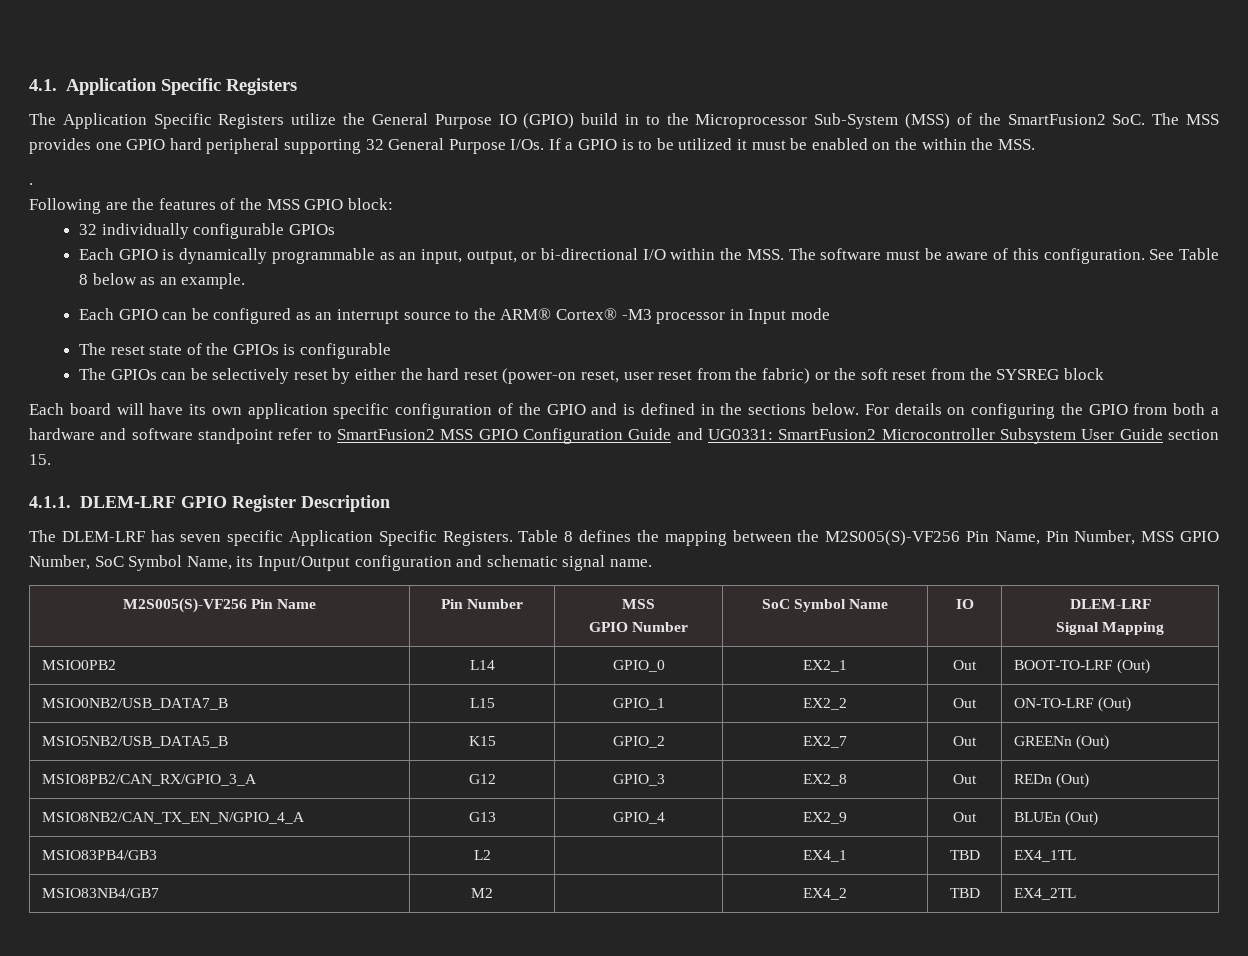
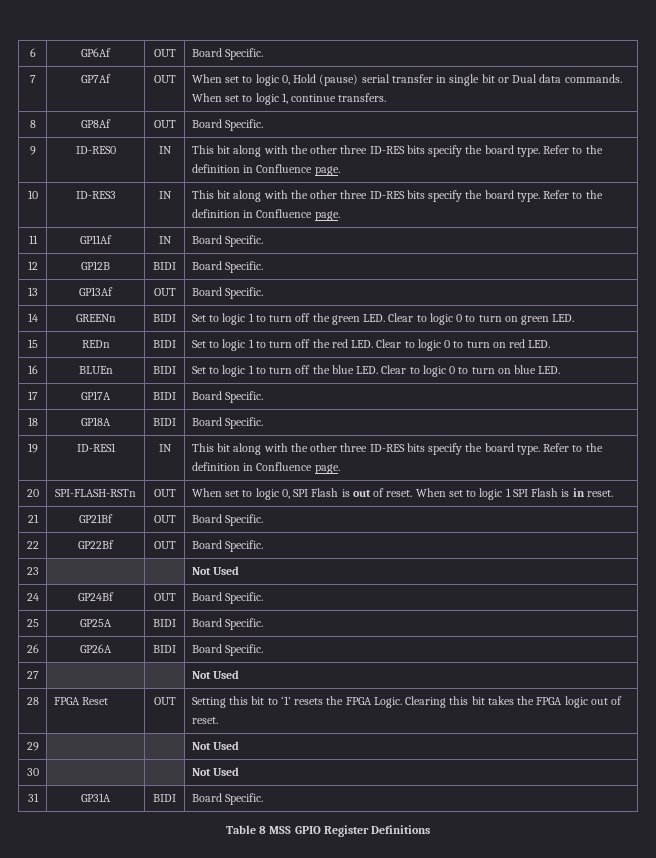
- 4.1. Application Specific Registers
- The Application Specific Registers utilize the General Purpose IO (GPIO) build in to the Microprocessor Sub-System (MSS) of the SmartFusion2 SoC. The MSS provides one GPIO hard peripheral supporting 32 General Purpose I/Os. If a GPIO is to be utilized it must be enabled on the within the MSS.
- .
- Following are the features of the MSS GPIO block:
- 32 individually configurable GPIOs
- Each GPIO is dynamically programmable as an input, output, or bi-directional I/O within the MSS. The software must be aware of this configuration. See Table 8 below as an example.
- Each GPIO can be configured as an interrupt source to the ARM® Cortex® -M3 processor in Input mode
- The reset state of the GPIOs is configurable
- The GPIOs can be selectively reset by either the hard reset (power-on reset, user reset from the fabric) or the soft reset from the SYSREG block
- Each board will have its own application specific configuration of the GPIO and is defined in the sections below. For details on configuring the GPIO from both a hardware and software standpoint refer to SmartFusion2 MSS GPIO Configuration Guide and UG0331: SmartFusion2 Microcontroller Subsystem User Guide section 15.
- 4.1.1. DLEM-LRF GPIO Register Description
- The DLEM-LRF has seven specific Application Specific Registers. Table 8 defines the mapping between the M2S005(S)-VF256 Pin Name, Pin Number, MSS GPIO Number, SoC Symbol Name, its Input/Output configuration and schematic signal name.
- M2S005(S)-VF256 Pin Name | Pin Number | MSS
- GPIO Number | SoC Symbol Name | IO | DLEM-LRF
- Signal Mapping
- MSIO0PB2 | L14 | GPIO_0 | EX2_1 | Out | BOOT-TO-LRF (Out)
- MSIO0NB2/USB_DATA7_B | L15 | GPIO_1 | EX2_2 | Out | ON-TO-LRF (Out)
- MSIO5NB2/USB_DATA5_B | K15 | GPIO_2 | EX2_7 | Out | GREENn (Out)
- MSIO8PB2/CAN_RX/GPIO_3_A | G12 | GPIO_3 | EX2_8 | Out | REDn (Out)
- MSIO8NB2/CAN_TX_EN_N/GPIO_4_A | G13 | GPIO_4 | EX2_9 | Out | BLUEn (Out)
- MSIO83PB4/GB3 | L2 | | EX4_1 | TBD | EX4_1TL
- MSIO83NB4/GB7 | M2 | | EX4_2 | TBD | EX4_2TL
+ 6 | GP6Af | OUT | Board Specific.
+ 7 | GP7Af | OUT | When set to logic 0, Hold (pause) serial transfer in single bit or Dual data commands. When set to logic 1, continue transfers.
+ 8 | GP8Af | OUT | Board Specific.
+ 9 | ID-RES0 | IN | This bit along with the other three ID-RES bits specify the board type. Refer to the definition in Confluence page.
+ 10 | ID-RES3 | IN | This bit along with the other three ID-RES bits specify the board type. Refer to the definition in Confluence page.
+ 11 | GP11Af | IN | Board Specific.
+ 12 | GP12B | BIDI | Board Specific.
+ 13 | GP13Af | OUT | Board Specific.
+ 14 | GREENn | BIDI | Set to logic 1 to turn off the green LED. Clear to logic 0 to turn on green LED.
+ 15 | REDn | BIDI | Set to logic 1 to turn off the red LED. Clear to logic 0 to turn on red LED.
+ 16 | BLUEn | BIDI | Set to logic 1 to turn off the blue LED. Clear to logic 0 to turn on blue LED.
+ 17 | GP17A | BIDI | Board Specific.
+ 18 | GP18A | BIDI | Board Specific.
+ 19 | ID-RES1 | IN | This bit along with the other three ID-RES bits specify the board type. Refer to the definition in Confluence page.
+ 20 | SPI-FLASH-RSTn | OUT | When set to logic 0, SPI Flash is out of reset. When set to logic 1 SPI Flash is in reset.
+ 21 | GP21Bf | OUT | Board Specific.
+ 22 | GP22Bf | OUT | Board Specific.
+ 23 | | | Not Used
+ 24 | GP24Bf | OUT | Board Specific.
+ 25 | GP25A | BIDI | Board Specific.
+ 26 | GP26A | BIDI | Board Specific.
+ 27 | | | Not Used
+ 28 | FPGA Reset | OUT | Setting this bit to ‘1’ resets the FPGA Logic. Clearing this bit takes the FPGA logic out of reset.
+ 29 | | | Not Used
+ 30 | | | Not Used
+ 31 | GP31A | BIDI | Board Specific.
+ Table 8 MSS GPIO Register Definitions

